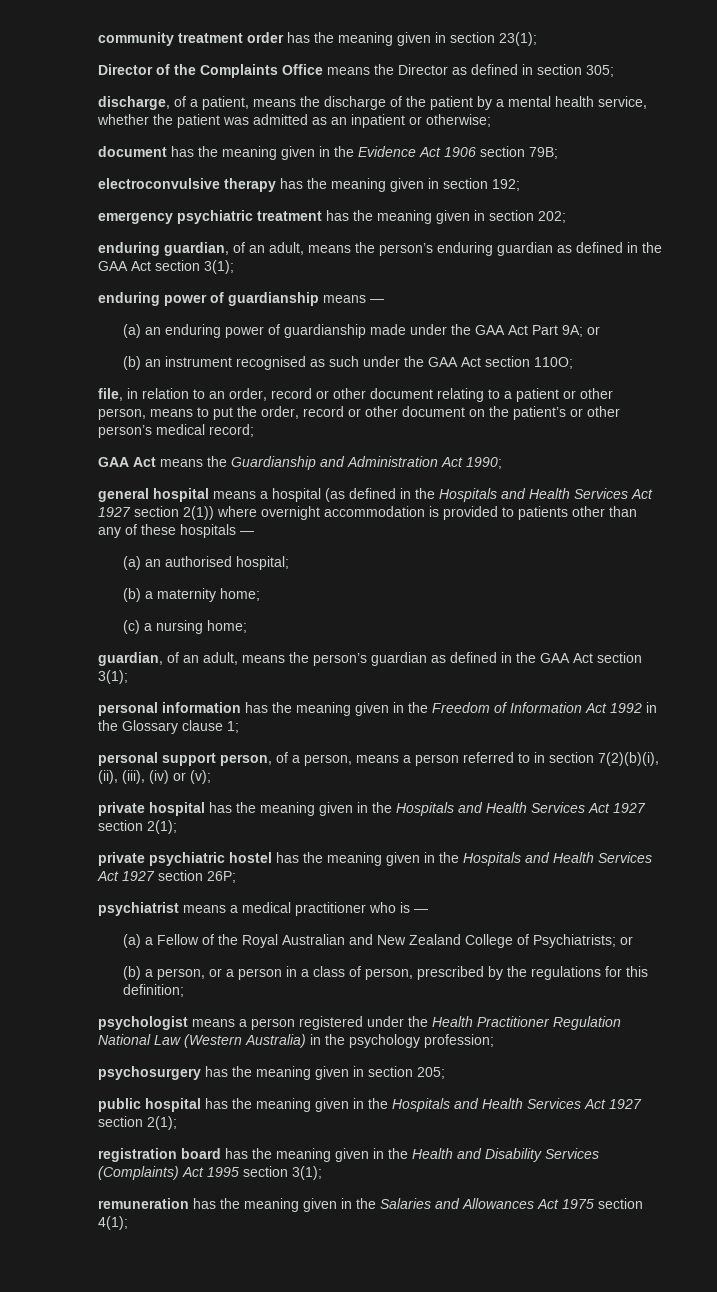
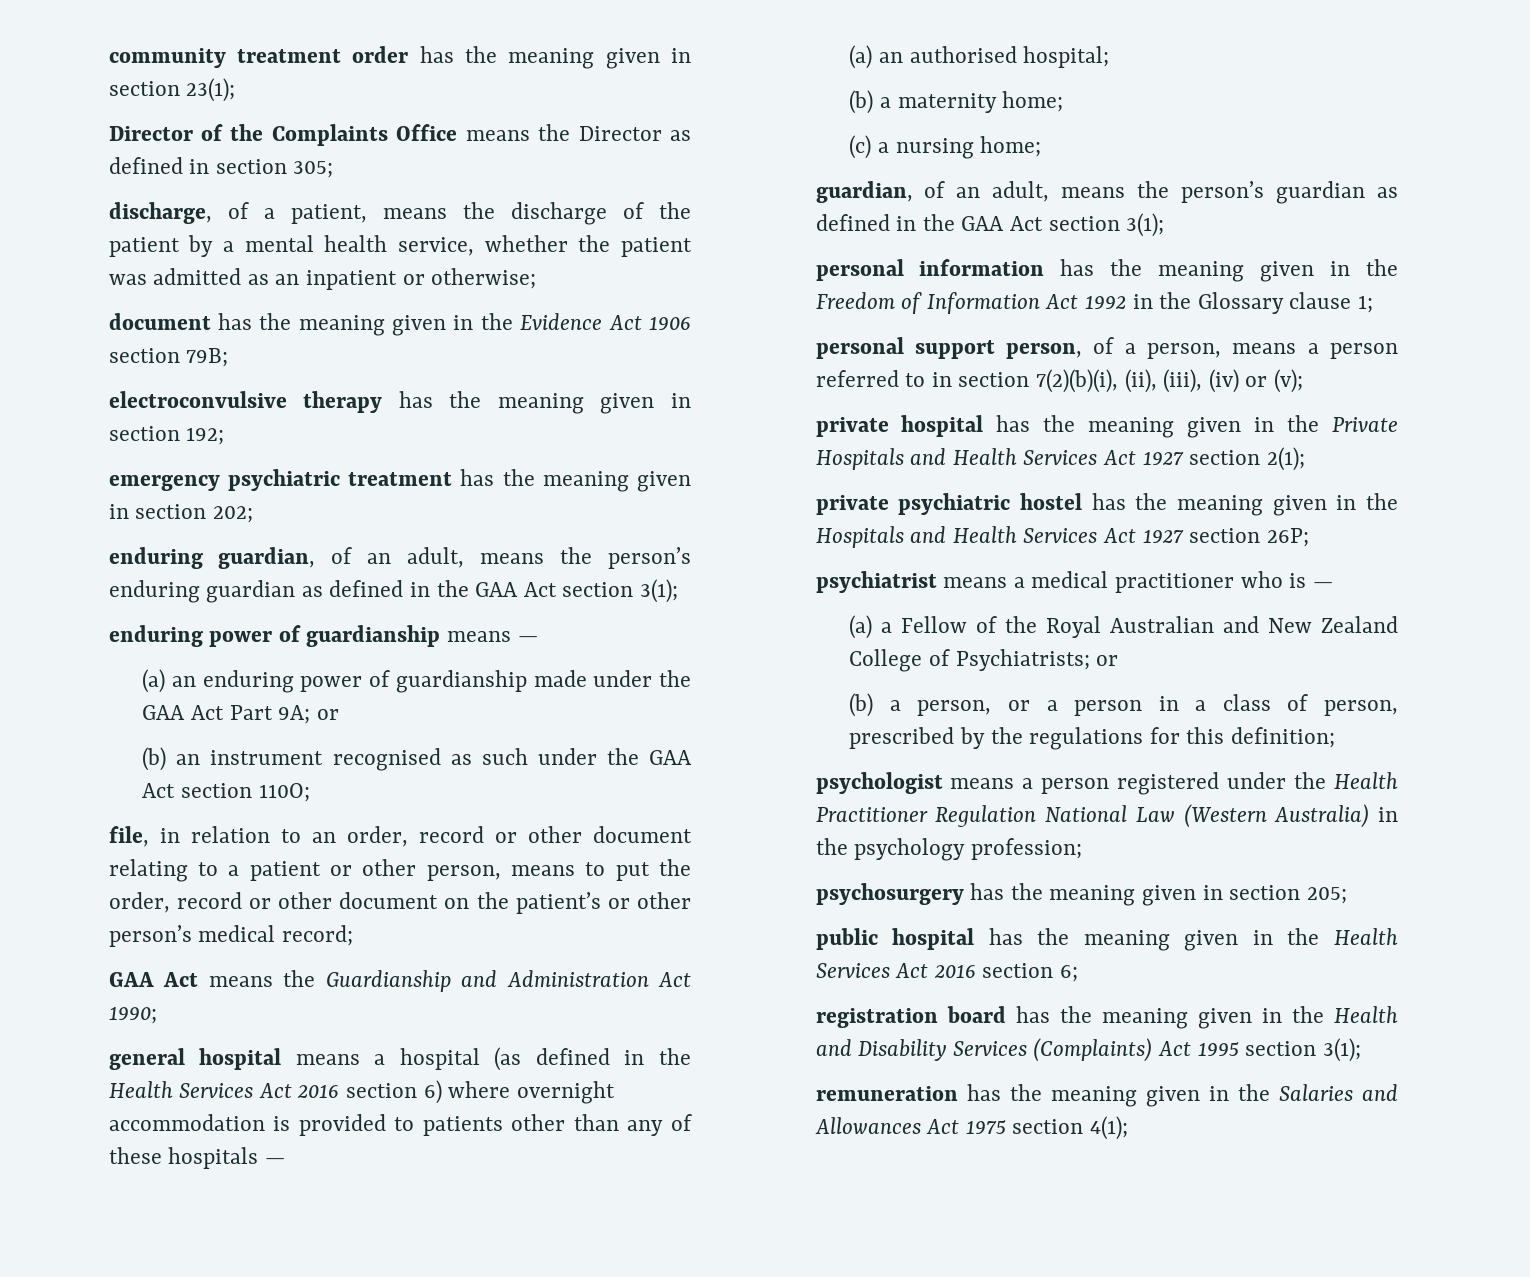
- general hospital means a hospital (as defined in the Hospitals and Health Services Act 1927 section 2(1)) where overnight accommodation is provided to patients other than any of these hospitals —
+ general hospital means a hospital (as defined in the Health Services Act 2016 section 6) where overnight accommodation is provided to patients other than any of these hospitals —
- private hospital has the meaning given in the Hospitals and Health Services Act 1927 section 2(1);
+ private hospital has the meaning given in the Private Hospitals and Health Services Act 1927 section 2(1);
- public hospital has the meaning given in the Hospitals and Health Services Act 1927 section 2(1);
+ public hospital has the meaning given in the Health Services Act 2016 section 6;

